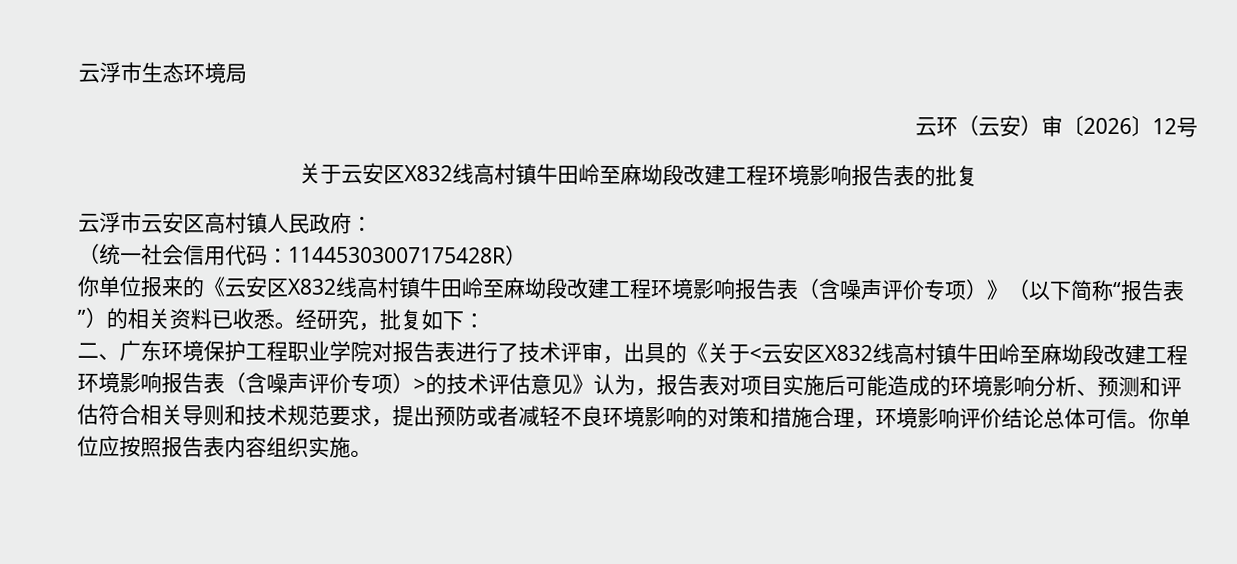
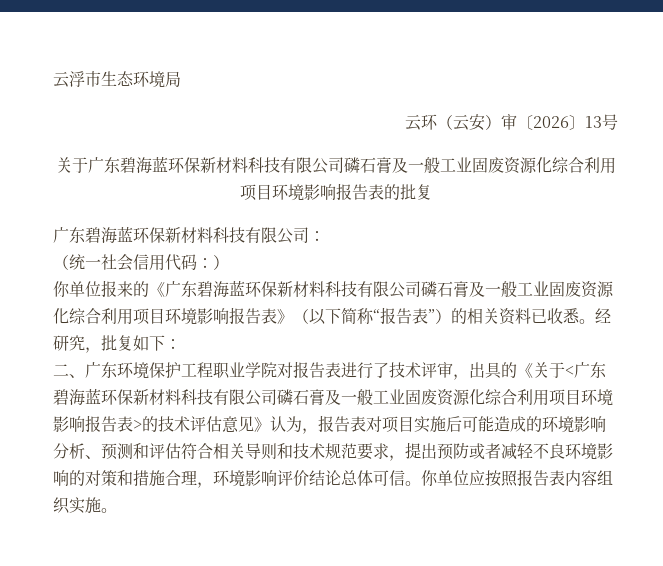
- 云环（云安）审〔2026〕12号
+ 云环（云安）审〔2026〕13号
- 关于云安区X832线高村镇牛田岭至麻坳段改建工程环境影响报告表的批复
+ 关于广东碧海蓝环保新材料科技有限公司磷石膏及一般工业固废资源化综合利用项目环境影响报告表的批复
- 云浮市云安区高村镇人民政府：
+ 广东碧海蓝环保新材料科技有限公司：
- （统一社会信用代码：11445303007175428R）
+ （统一社会信用代码：）
- 你单位报来的《云安区X832线高村镇牛田岭至麻坳段改建工程环境影响报告表（含噪声评价专项）》（以下简称“报告表”）的相关资料已收悉。
+ 你单位报来的《广东碧海蓝环保新材料科技有限公司磷石膏及一般工业固废资源化综合利用项目环境影响报告表》（以下简称“报告表”）的相关资料已收悉。
- 二、广东环境保护工程职业学院对报告表进行了技术评审，出具的《关于<云安区X832线高村镇牛田岭至麻坳段改建工程环境影响报告表（含噪声评价专项）>的技术评估意见》认为，报告表对项目实施后可能造成的环境影响分析、预测和评估符合相关导则和技术规范要求，提出预防或者减轻不良环境影响的对策和措施合理，环境影响评价结论总体可信。
+ 二、广东环境保护工程职业学院对报告表进行了技术评审，出具的《关于<广东碧海蓝环保新材料科技有限公司磷石膏及一般工业固废资源化综合利用项目环境影响报告表>的技术评估意见》认为，报告表对项目实施后可能造成的环境影响分析、预测和评估符合相关导则和技术规范要求，提出预防或者减轻不良环境影响的对策和措施合理，环境影响评价结论总体可信。

